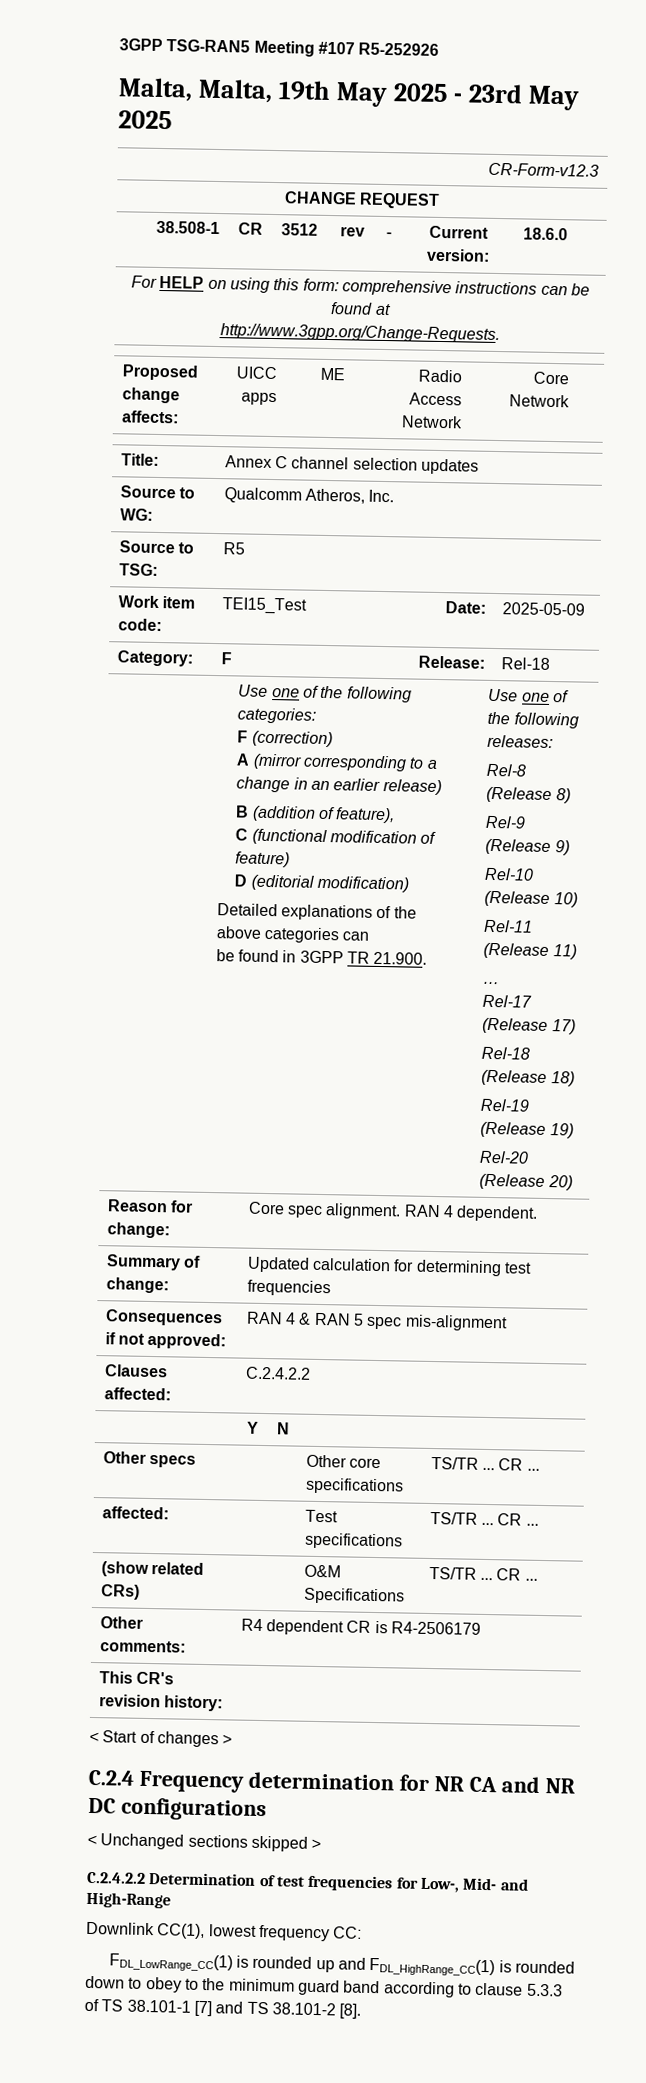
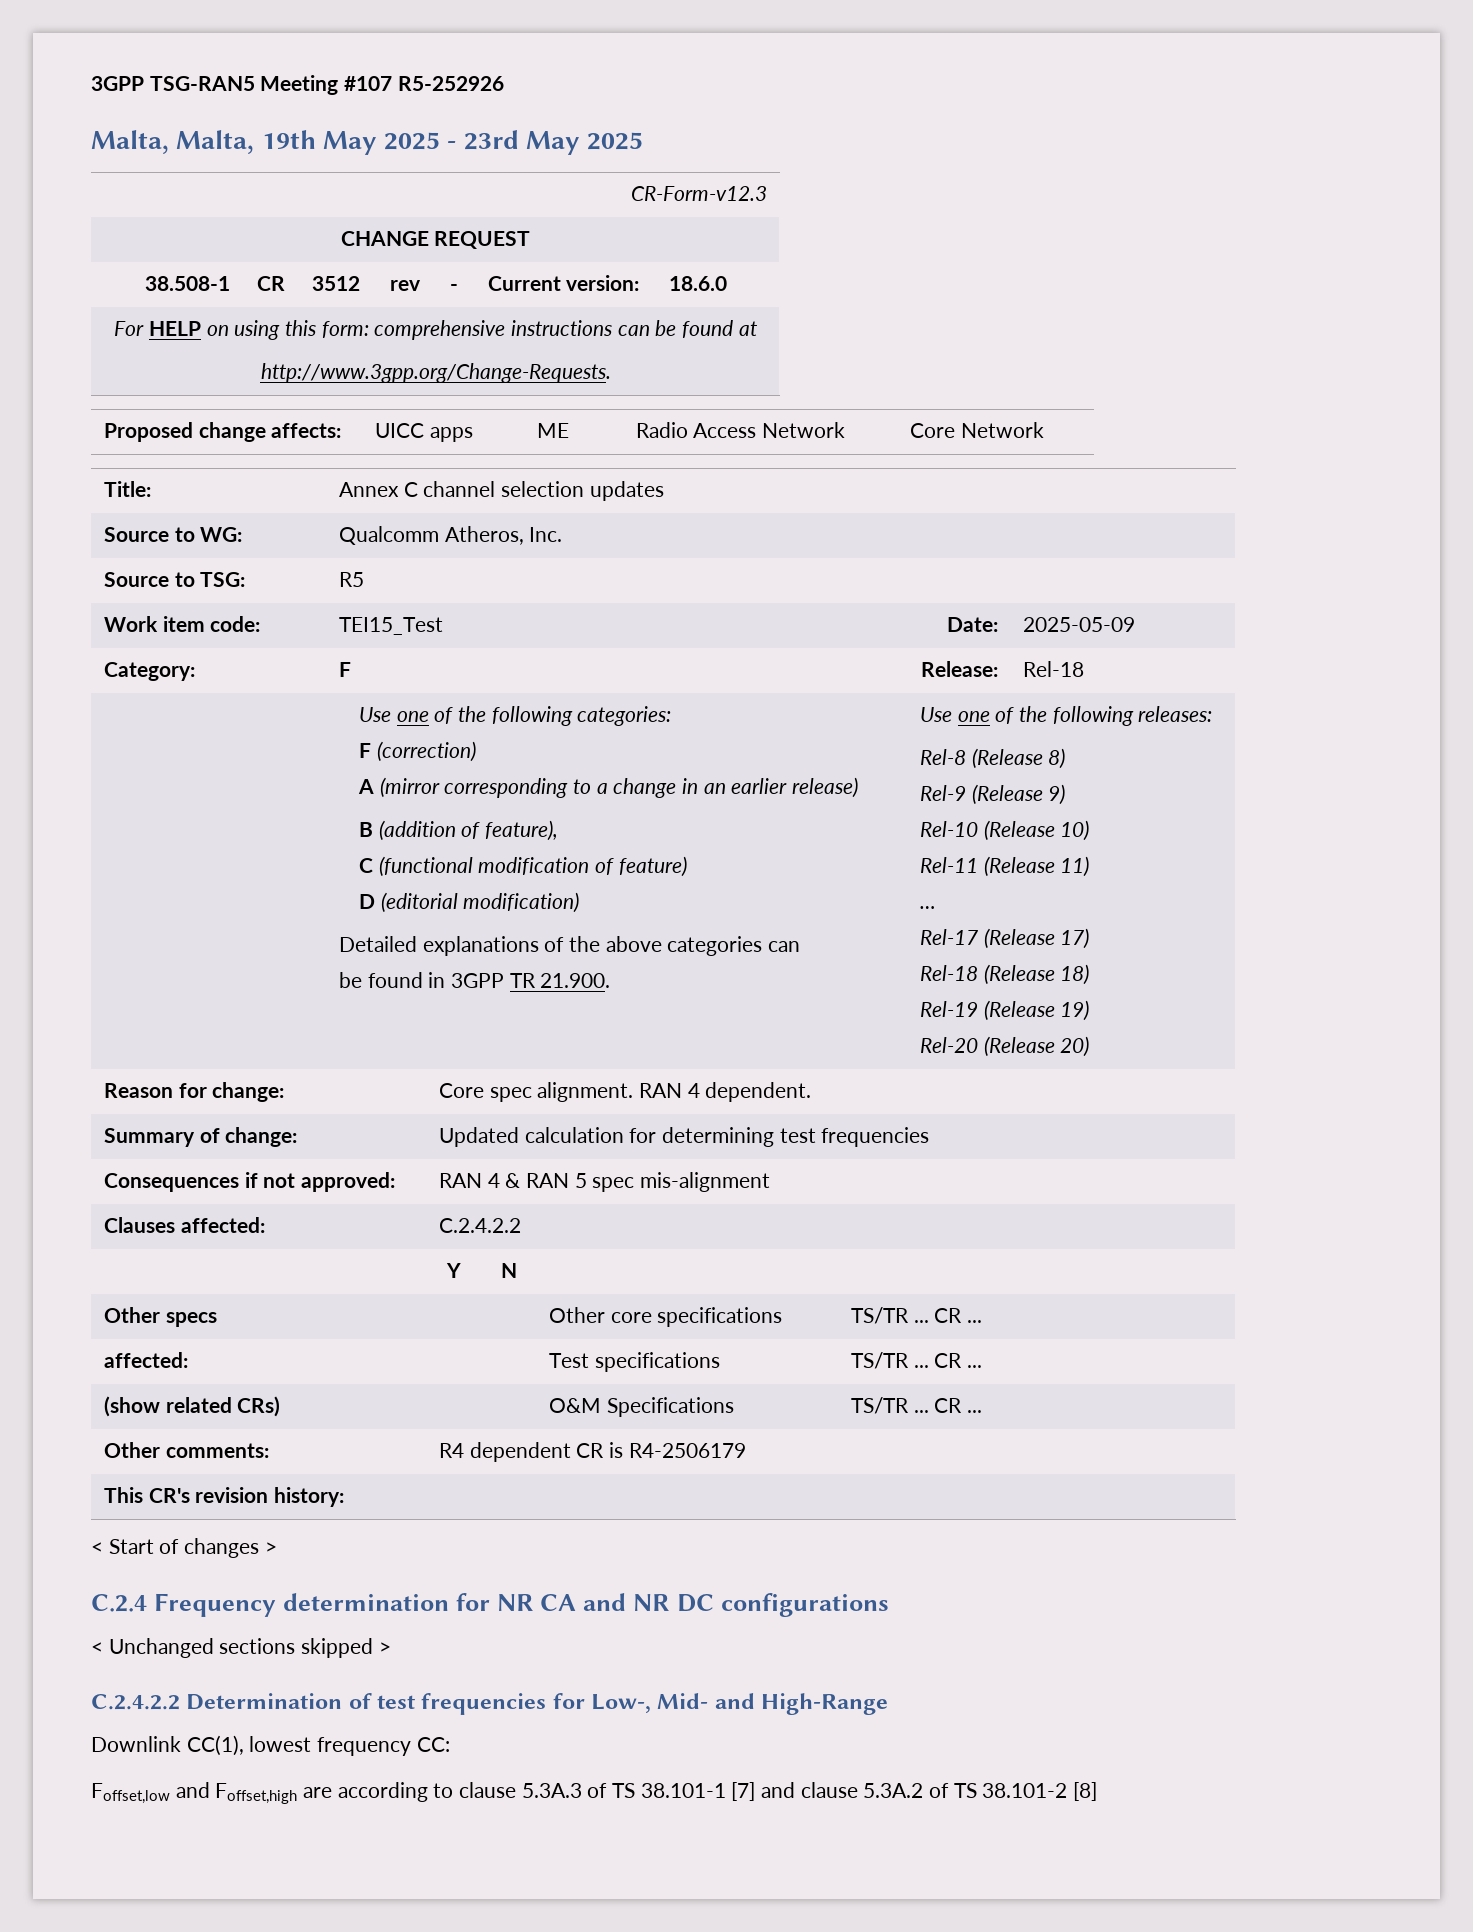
- FDL_LowRange_CC(1) is rounded up and FDL_HighRange_CC(1) is rounded down to obey to the minimum guard band according to clause 5.3.3 of TS 38.101-1 [7] and TS 38.101-2 [8].
+ Foffset,low and Foffset,high are according to clause 5.3A.3 of TS 38.101-1 [7] and clause 5.3A.2 of TS 38.101-2 [8]

